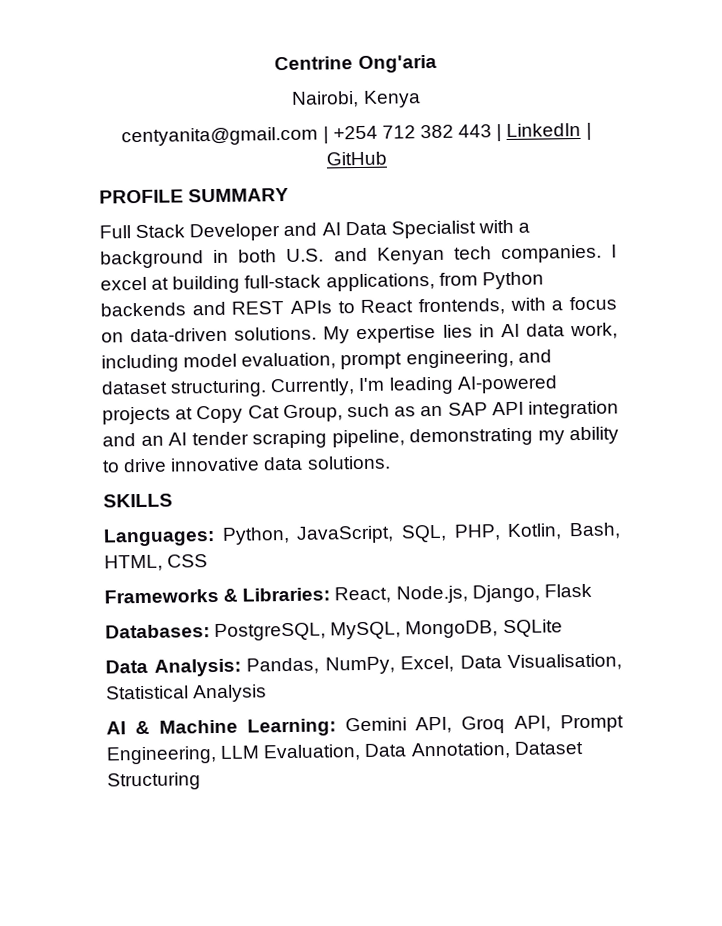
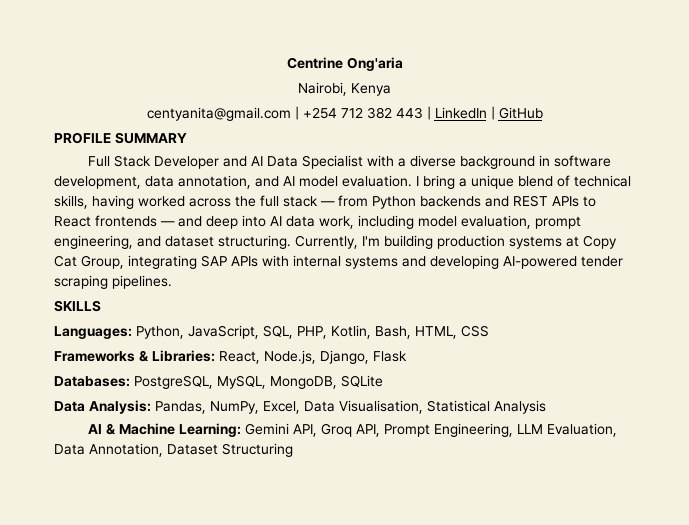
- Full Stack Developer and AI Data Specialist with a background in both U.S. and Kenyan tech companies. I excel at building full-stack applications, from Python backends and REST APIs to React frontends, with a focus on data-driven solutions. My expertise lies in AI data work, including model evaluation, prompt engineering, and dataset structuring.
+ Full Stack Developer and AI Data Specialist with a diverse background in software development, data annotation, and AI model evaluation. I bring a unique blend of technical skills, having worked across the full stack — from Python backends and REST APIs to React frontends — and deep into AI data work, including model evaluation, prompt engineering, and dataset structuring.
- Currently, I'm leading AI-powered projects at Copy Cat Group, such as an SAP API integration and an AI tender scraping pipeline, demonstrating my ability to drive innovative data solutions.
+ Currently, I'm building production systems at Copy Cat Group, integrating SAP APIs with internal systems and developing AI-powered tender scraping pipelines.

